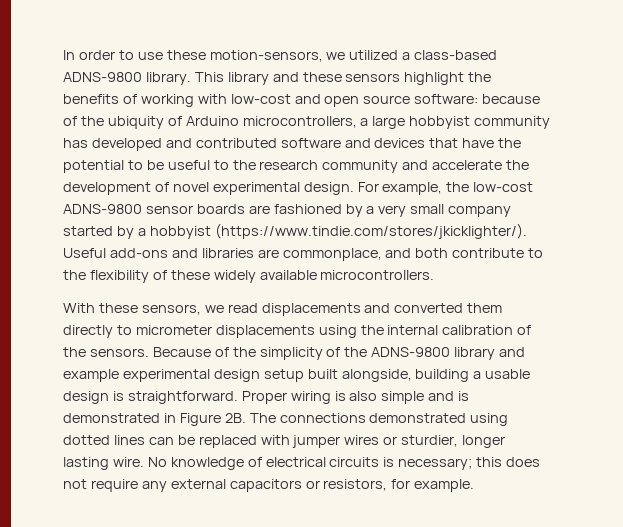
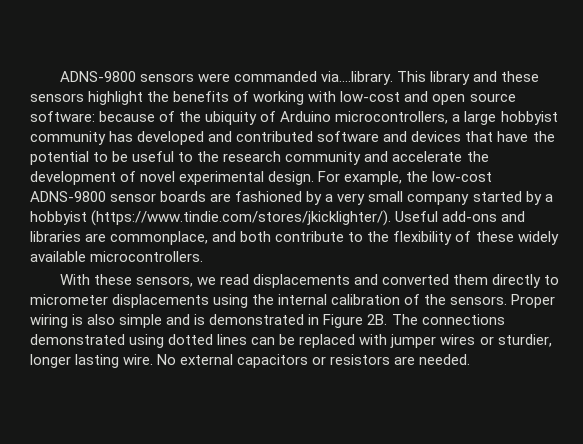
- In order to use these motion-sensors, we utilized a class-based ADNS-9800 library. This library and these sensors highlight the benefits of working with low-cost and open source software: because of the ubiquity of Arduino microcontrollers, a large hobbyist community has developed and contributed software and devices that have the potential to be useful to the research community and accelerate the development of novel experimental design.
+ ADNS-9800 sensors were commanded via….library. This library and these sensors highlight the benefits of working with low-cost and open source software: because of the ubiquity of Arduino microcontrollers, a large hobbyist community has developed and contributed software and devices that have the potential to be useful to the research community and accelerate the development of novel experimental design.
- Because of the simplicity of the ADNS-9800 library and example experimental design setup built alongside, building a usable design is straightforward.
- No knowledge of electrical circuits is necessary; this does not require any external capacitors or resistors, for example.
+ No external capacitors or resistors are needed.

